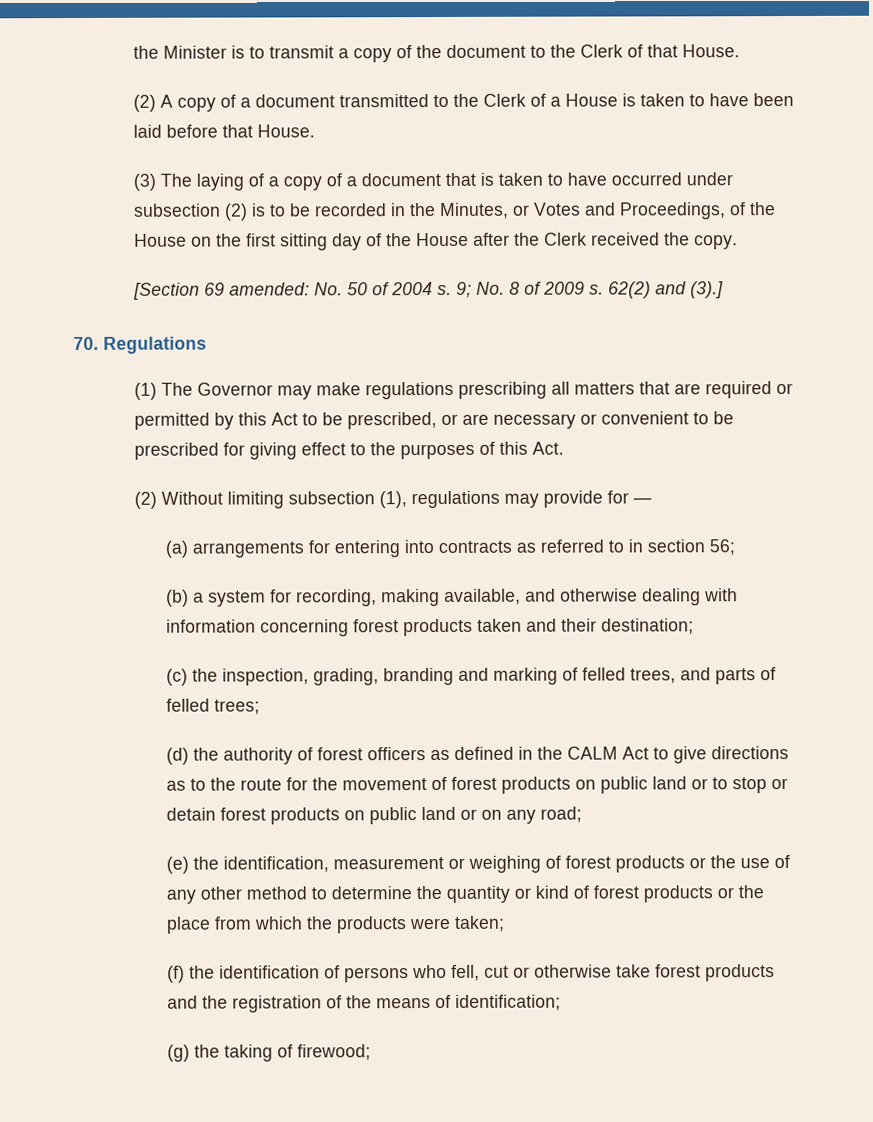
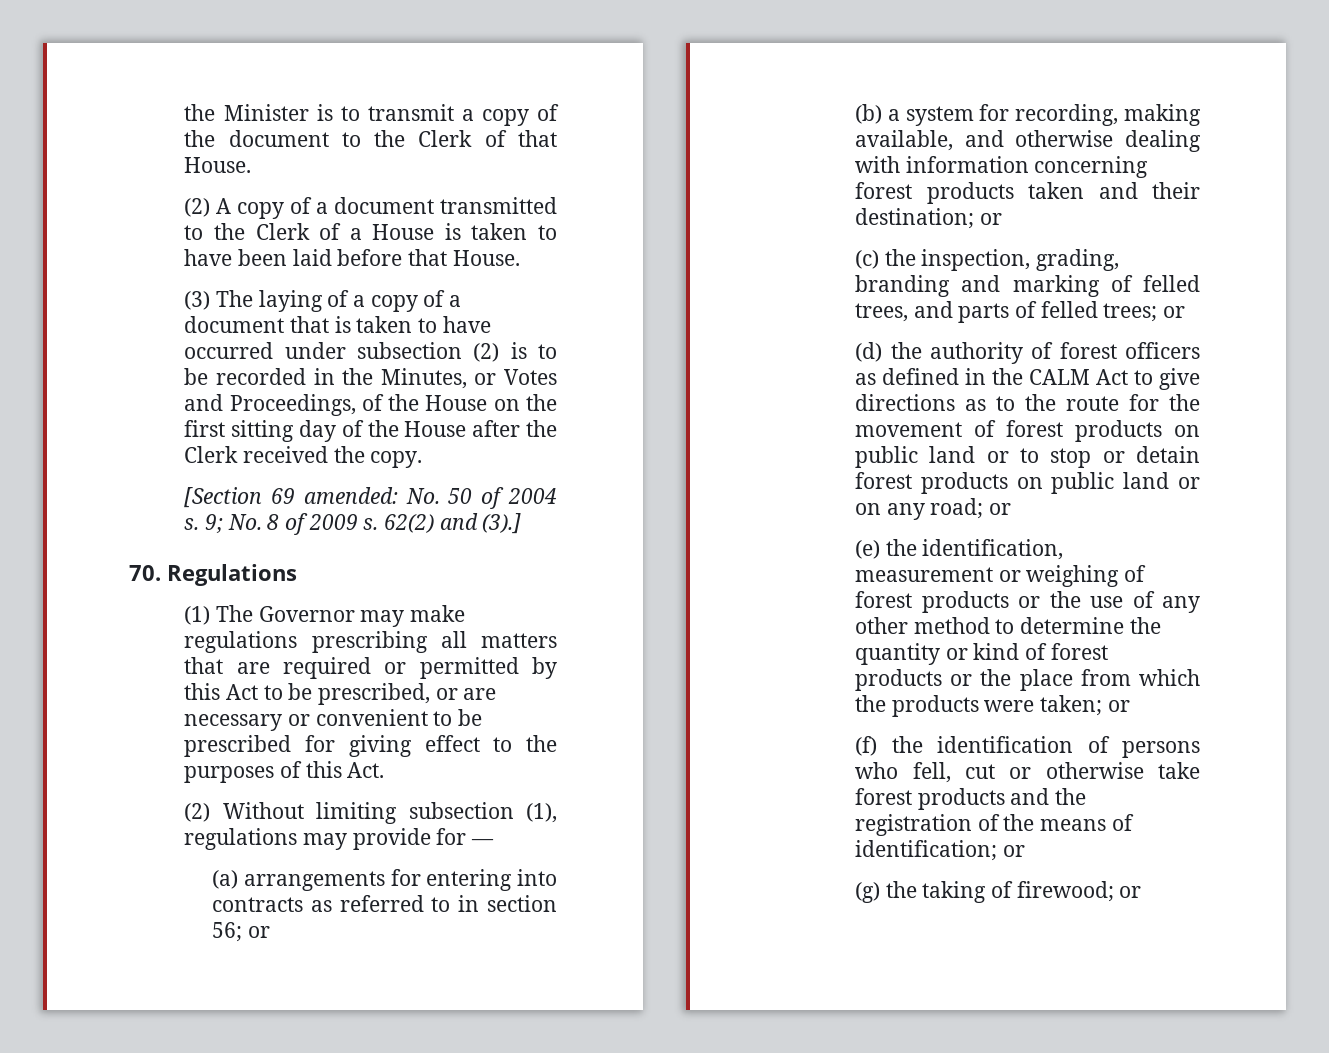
- (a) arrangements for entering into contracts as referred to in section 56;
+ (a) arrangements for entering into contracts as referred to in section 56; or
- (b) a system for recording, making available, and otherwise dealing with information concerning forest products taken and their destination;
+ (b) a system for recording, making available, and otherwise dealing with information concerning forest products taken and their destination; or
- (c) the inspection, grading, branding and marking of felled trees, and parts of felled trees;
+ (c) the inspection, grading, branding and marking of felled trees, and parts of felled trees; or
- (d) the authority of forest officers as defined in the CALM Act to give directions as to the route for the movement of forest products on public land or to stop or detain forest products on public land or on any road;
+ (d) the authority of forest officers as defined in the CALM Act to give directions as to the route for the movement of forest products on public land or to stop or detain forest products on public land or on any road; or
- (e) the identification, measurement or weighing of forest products or the use of any other method to determine the quantity or kind of forest products or the place from which the products were taken;
+ (e) the identification, measurement or weighing of forest products or the use of any other method to determine the quantity or kind of forest products or the place from which the products were taken; or
- (f) the identification of persons who fell, cut or otherwise take forest products and the registration of the means of identification;
+ (f) the identification of persons who fell, cut or otherwise take forest products and the registration of the means of identification; or
- (g) the taking of firewood;
+ (g) the taking of firewood; or

